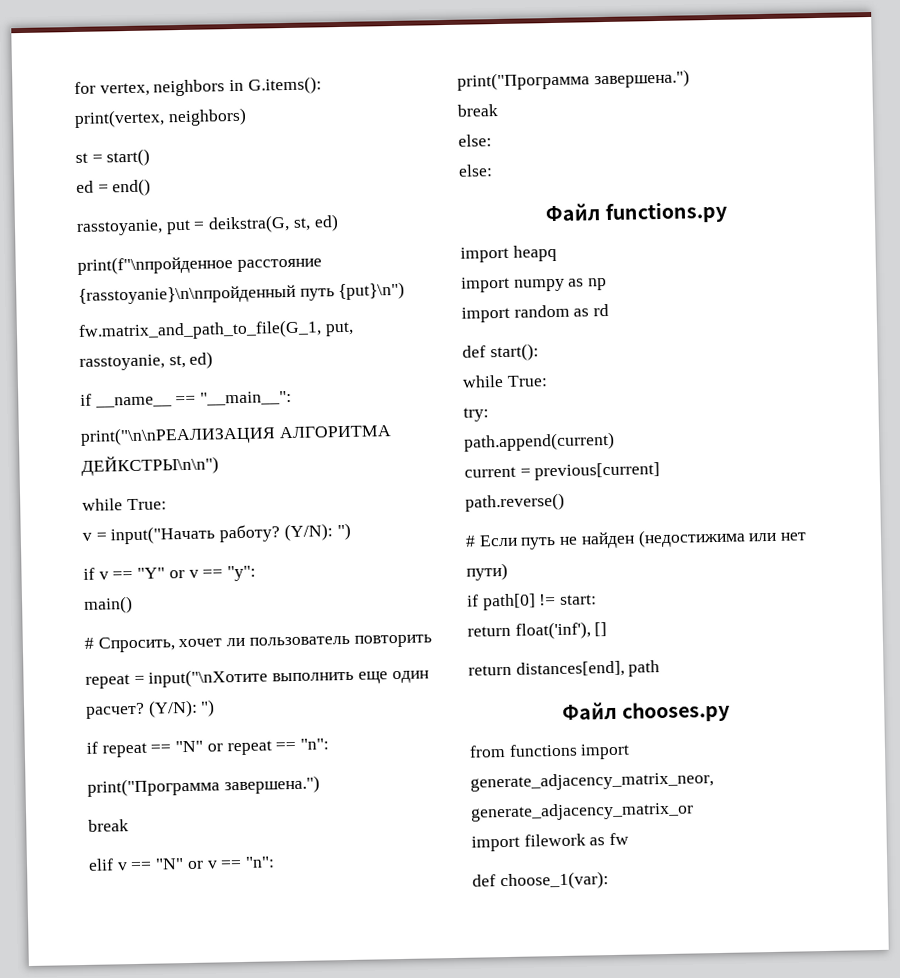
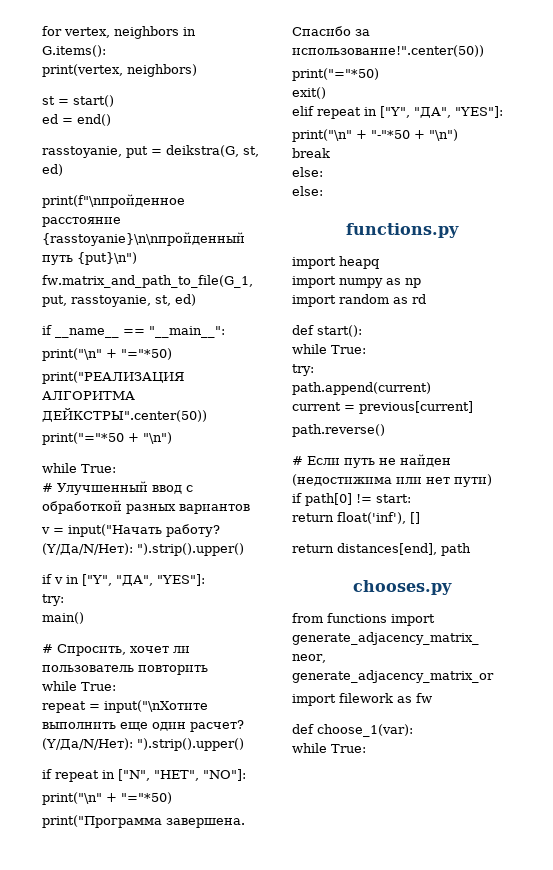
  if __name__ == "__main__":
- print("\n\nРЕАЛИЗАЦИЯ АЛГОРИТМА ДЕЙКСТРЫ\n\n")
+ print("\n" + "="*50)
+ print("РЕАЛИЗАЦИЯ АЛГОРИТМА ДЕЙКСТРЫ".center(50))
+ print("="*50 + "\n")
  while True:
+ # Улучшенный ввод с обработкой разных вариантов
- v = input("Начать работу? (Y/N): ")
+ v = input("Начать работу? (Y/Да/N/Нет): ").strip().upper()
- if v == "Y" or v == "y":
+ if v in ["Y", "ДА", "YES"]:
+ try:
  # Спросить, хочет ли пользователь повторить
+ while True:
- repeat = input("\nХотите выполнить еще один расчет? (Y/N): ")
+ repeat = input("\nХотите выполнить еще один расчет? (Y/Да/N/Нет): ").strip().upper()
- if repeat == "N" or repeat == "n":
- print("Программа завершена.")
- break
- elif v == "N" or v == "n":
- print("Программа завершена.")
+ if repeat in ["N", "НЕТ", "NO"]:
+ print("\n" + "="*50)
+ print("Программа завершена. Спасибо за использование!".center(50))
+ print("="*50)
+ exit()
+ elif repeat in ["Y", "ДА", "YES"]:
+ print("\n" + "-"*50 + "\n")
- Файл functions.py
+ functions.py
- Файл chooses.py
+ chooses.py
  def choose_1(var):
+ while True:

